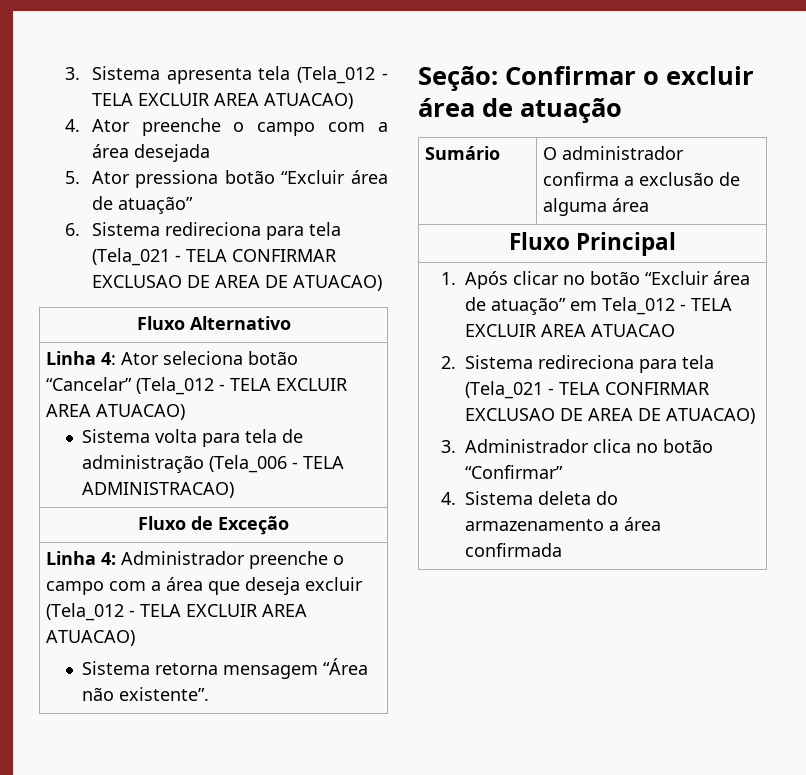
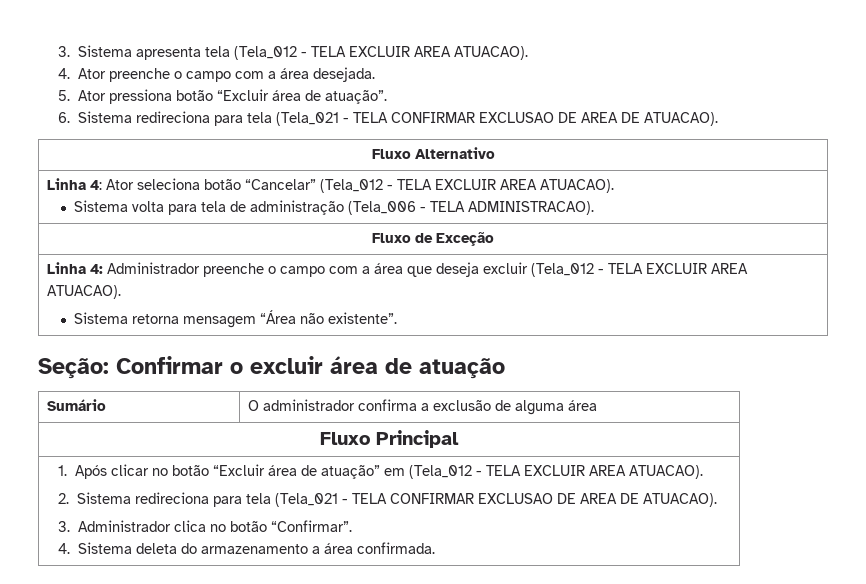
- 3. Sistema apresenta tela (Tela_012 - TELA EXCLUIR AREA ATUACAO)
+ 3. Sistema apresenta tela (Tela_012 - TELA EXCLUIR AREA ATUACAO).
- 4. Ator preenche o campo com a área desejada
+ 4. Ator preenche o campo com a área desejada.
- 5. Ator pressiona botão “Excluir área de atuação”
+ 5. Ator pressiona botão “Excluir área de atuação”.
- 6. Sistema redireciona para tela (Tela_021 - TELA CONFIRMAR EXCLUSAO DE AREA DE ATUACAO)
+ 6. Sistema redireciona para tela (Tela_021 - TELA CONFIRMAR EXCLUSAO DE AREA DE ATUACAO).
- Linha 4: Ator seleciona botão “Cancelar” (Tela_012 - TELA EXCLUIR AREA ATUACAO)
- Sistema volta para tela de administração (Tela_006 - TELA ADMINISTRACAO)
+ Linha 4: Ator seleciona botão “Cancelar” (Tela_012 - TELA EXCLUIR AREA ATUACAO).
+ Sistema volta para tela de administração (Tela_006 - TELA ADMINISTRACAO).
- Linha 4: Administrador preenche o campo com a área que deseja excluir (Tela_012 - TELA EXCLUIR AREA ATUACAO)
+ Linha 4: Administrador preenche o campo com a área que deseja excluir (Tela_012 - TELA EXCLUIR AREA ATUACAO).
- 1. Após clicar no botão “Excluir área de atuação” em Tela_012 - TELA EXCLUIR AREA ATUACAO
+ 1. Após clicar no botão “Excluir área de atuação” em (Tela_012 - TELA EXCLUIR AREA ATUACAO).
- 2. Sistema redireciona para tela (Tela_021 - TELA CONFIRMAR EXCLUSAO DE AREA DE ATUACAO)
+ 2. Sistema redireciona para tela (Tela_021 - TELA CONFIRMAR EXCLUSAO DE AREA DE ATUACAO).
- 3. Administrador clica no botão “Confirmar”
+ 3. Administrador clica no botão “Confirmar”.
- 4. Sistema deleta do armazenamento a área confirmada
+ 4. Sistema deleta do armazenamento a área confirmada.

